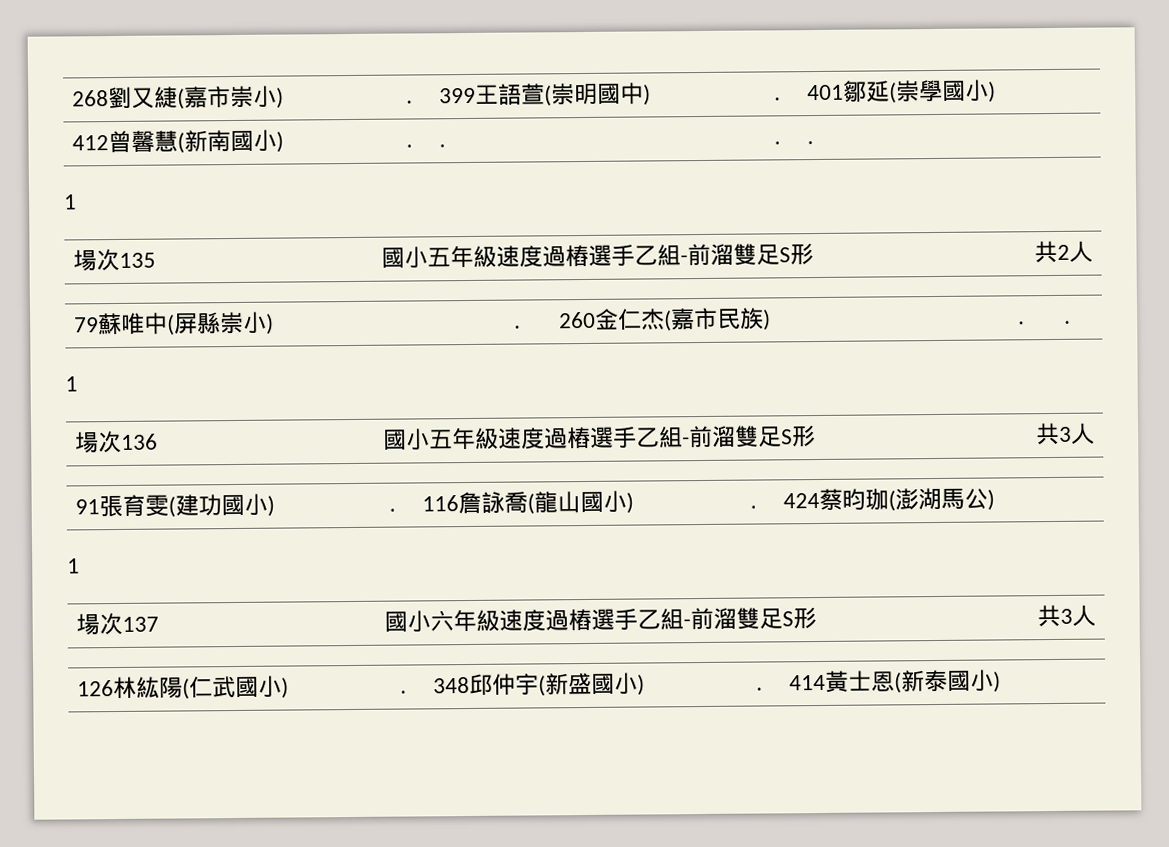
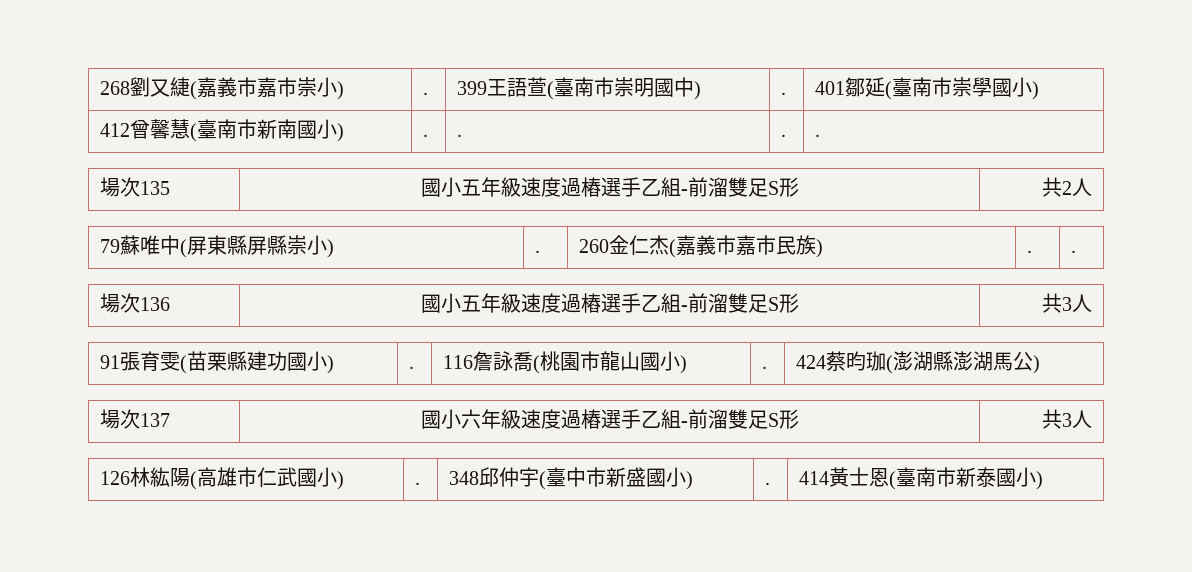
- 268劉又緁(嘉市崇小) | . | 399王語萱(崇明國中) | . | 401鄒延(崇學國小)
+ 268劉又緁(嘉義市嘉市崇小) | . | 399王語萱(臺南市崇明國中) | . | 401鄒延(臺南市崇學國小)
- 412曾馨慧(新南國小) | . | . | . | .
- 1
+ 412曾馨慧(臺南市新南國小) | . | . | . | .
- 79蘇唯中(屏縣崇小) | . | 260金仁杰(嘉市民族) | . | .
- 1
+ 79蘇唯中(屏東縣屏縣崇小) | . | 260金仁杰(嘉義市嘉市民族) | . | .
- 91張育雯(建功國小) | . | 116詹詠喬(龍山國小) | . | 424蔡昀珈(澎湖馬公)
- 1
+ 91張育雯(苗栗縣建功國小) | . | 116詹詠喬(桃園市龍山國小) | . | 424蔡昀珈(澎湖縣澎湖馬公)
- 126林紘陽(仁武國小) | . | 348邱仲宇(新盛國小) | . | 414黃士恩(新泰國小)
+ 126林紘陽(高雄市仁武國小) | . | 348邱仲宇(臺中市新盛國小) | . | 414黃士恩(臺南市新泰國小)

